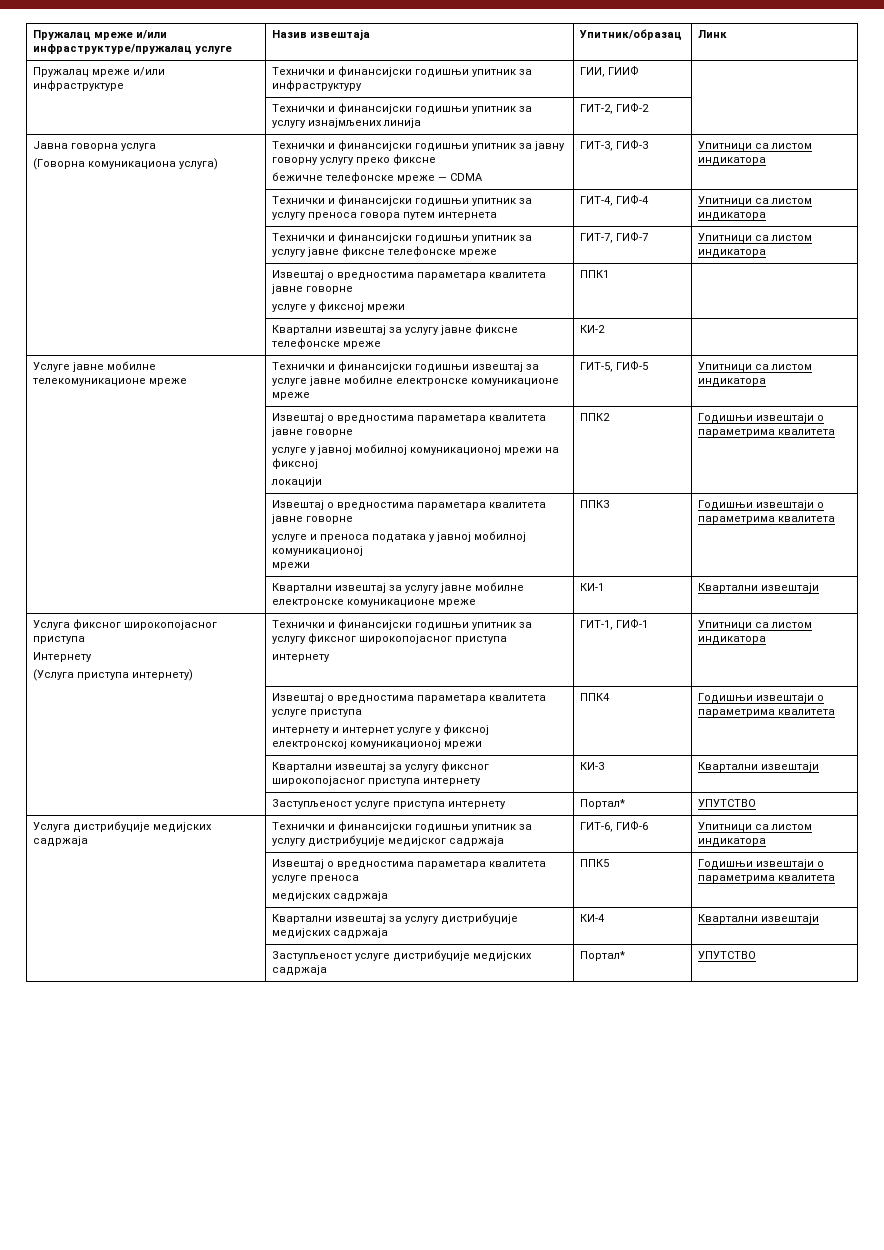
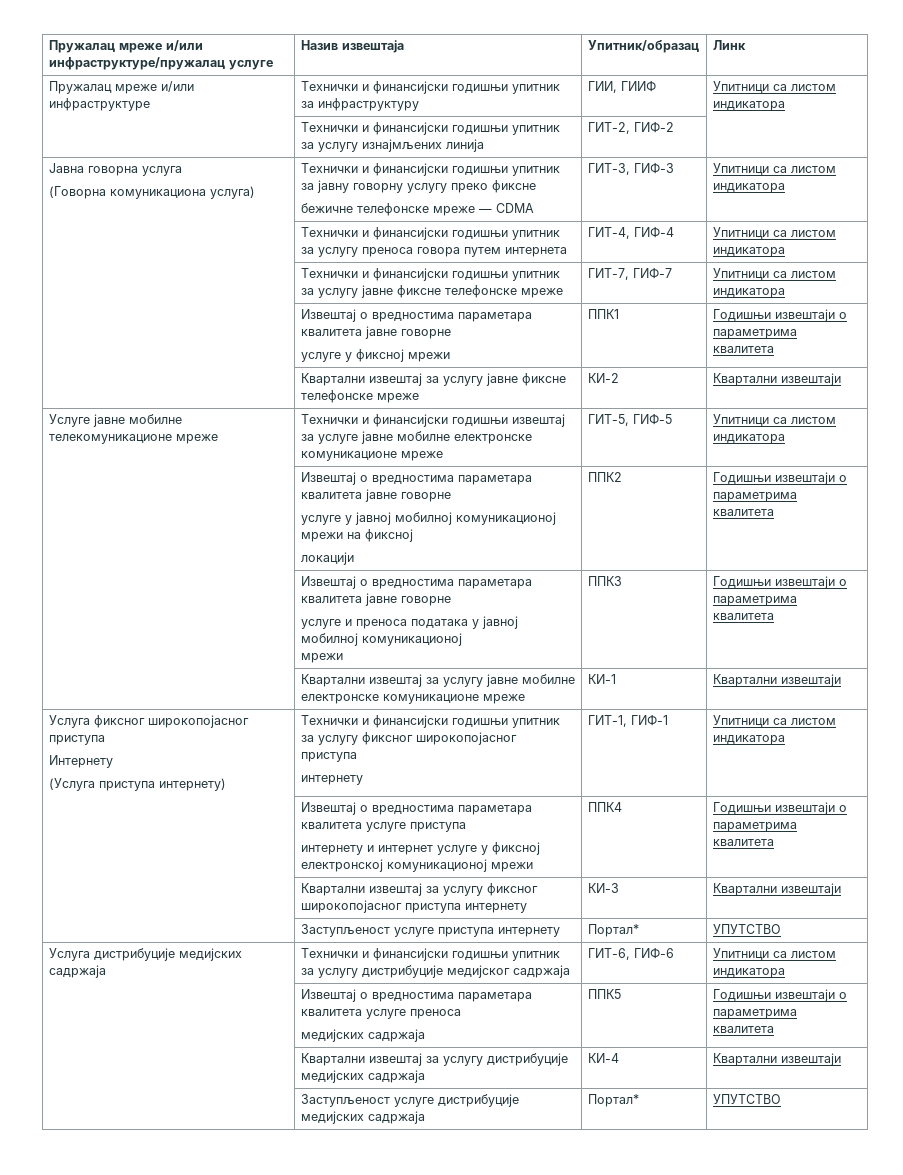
- Пружалац мреже и/или инфраструктуре | Технички и финансијски годишњи упитник за инфраструктуру | ГИИ, ГИИФ |
+ Пружалац мреже и/или инфраструктуре | Технички и финансијски годишњи упитник за инфраструктуру | ГИИ, ГИИФ | Упитници са листом индикатора
  | Технички и финансијски годишњи упитник за услугу јавне фиксне телефонске мреже | ГИТ-7, ГИФ-7 | Упитници са листом индикатора
  | Извештај о вредностима параметара квалитета јавне говорне
- услуге у фиксној мрежи | ППК1 |
+ услуге у фиксној мрежи | ППК1 | Годишњи извештаји о параметрима квалитета
- | Квартални извештај за услугу јавне фиксне телефонске мреже | КИ-2 |
+ | Квартални извештај за услугу јавне фиксне телефонске мреже | КИ-2 | Квартални извештаји

